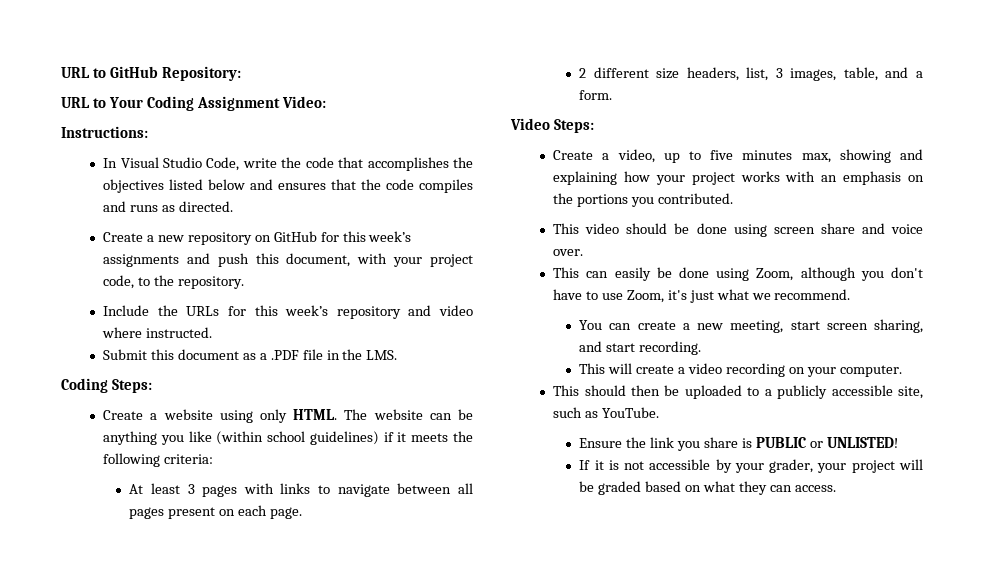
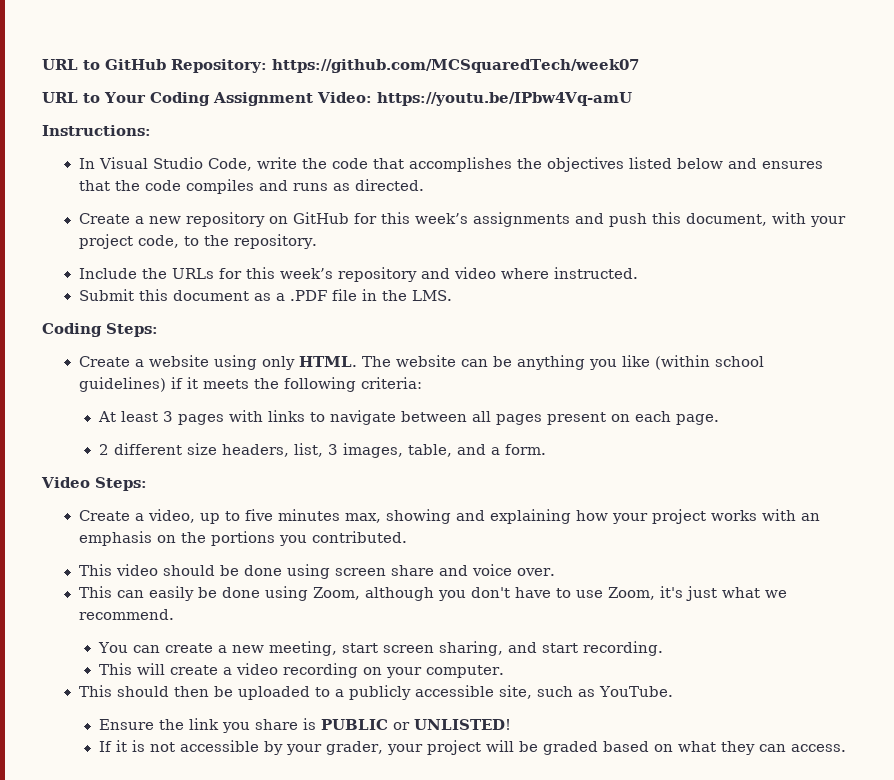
- URL to GitHub Repository:
+ URL to GitHub Repository: https://github.com/MCSquaredTech/week07
- URL to Your Coding Assignment Video:
+ URL to Your Coding Assignment Video: https://youtu.be/IPbw4Vq-amU

